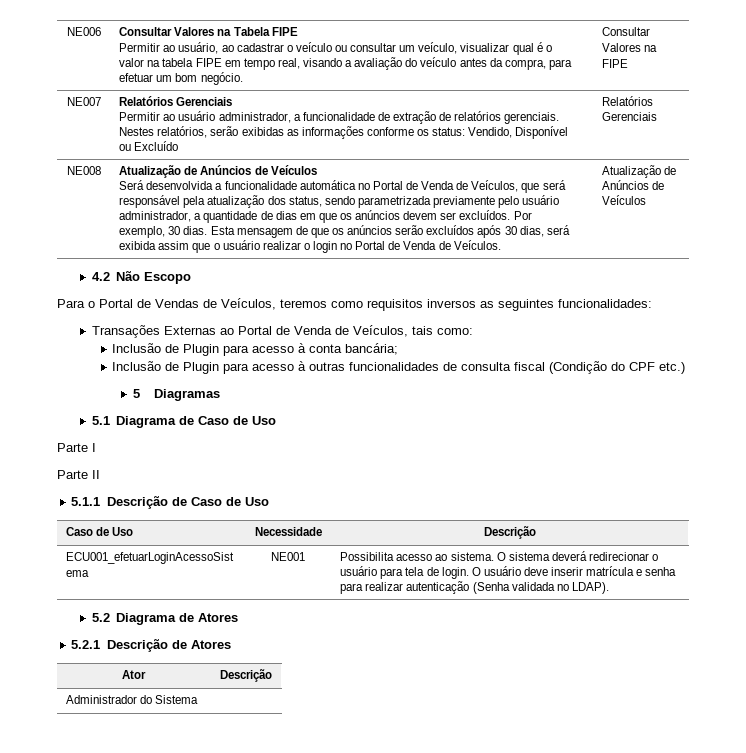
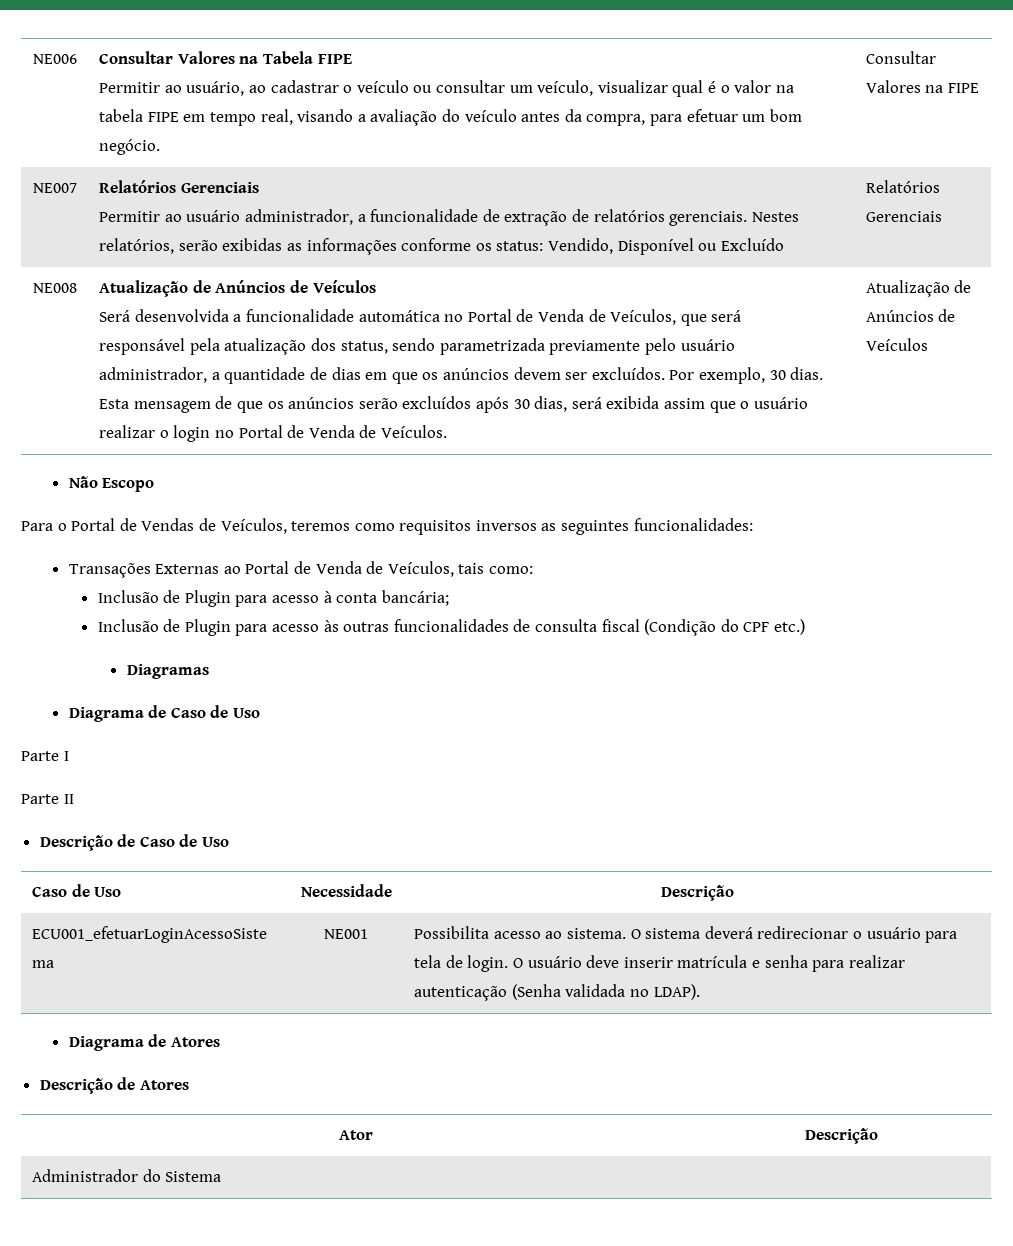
- 4.2 Não Escopo
+ Não Escopo
- Inclusão de Plugin para acesso à outras funcionalidades de consulta fiscal (Condição do CPF etc.)
+ Inclusão de Plugin para acesso às outras funcionalidades de consulta fiscal (Condição do CPF etc.)
- 5 Diagramas
+ Diagramas
- 5.1 Diagrama de Caso de Uso
+ Diagrama de Caso de Uso
- 5.1.1 Descrição de Caso de Uso
+ Descrição de Caso de Uso
- 5.2 Diagrama de Atores
+ Diagrama de Atores
- 5.2.1 Descrição de Atores
+ Descrição de Atores

